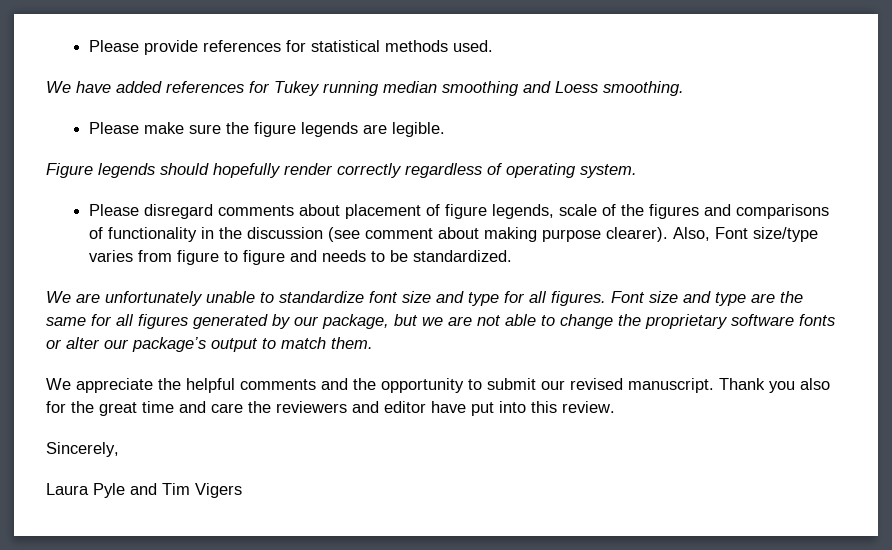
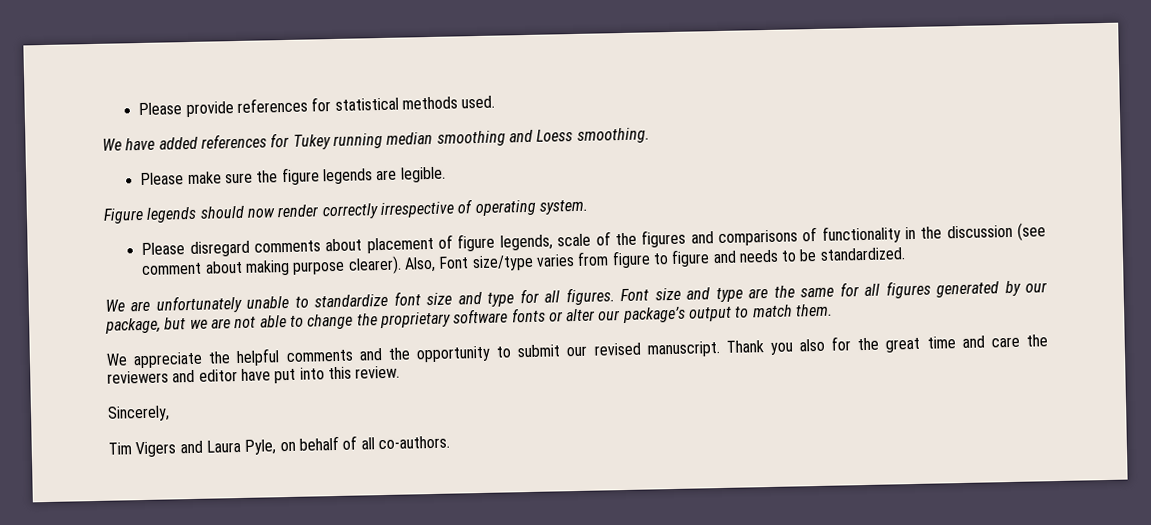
- Figure legends should hopefully render correctly regardless of operating system.
+ Figure legends should now render correctly irrespective of operating system.
- Laura Pyle and Tim Vigers
+ Tim Vigers and Laura Pyle, on behalf of all co-authors.

